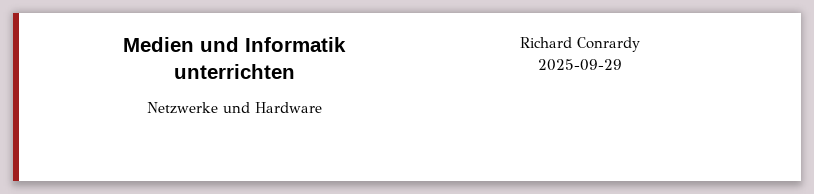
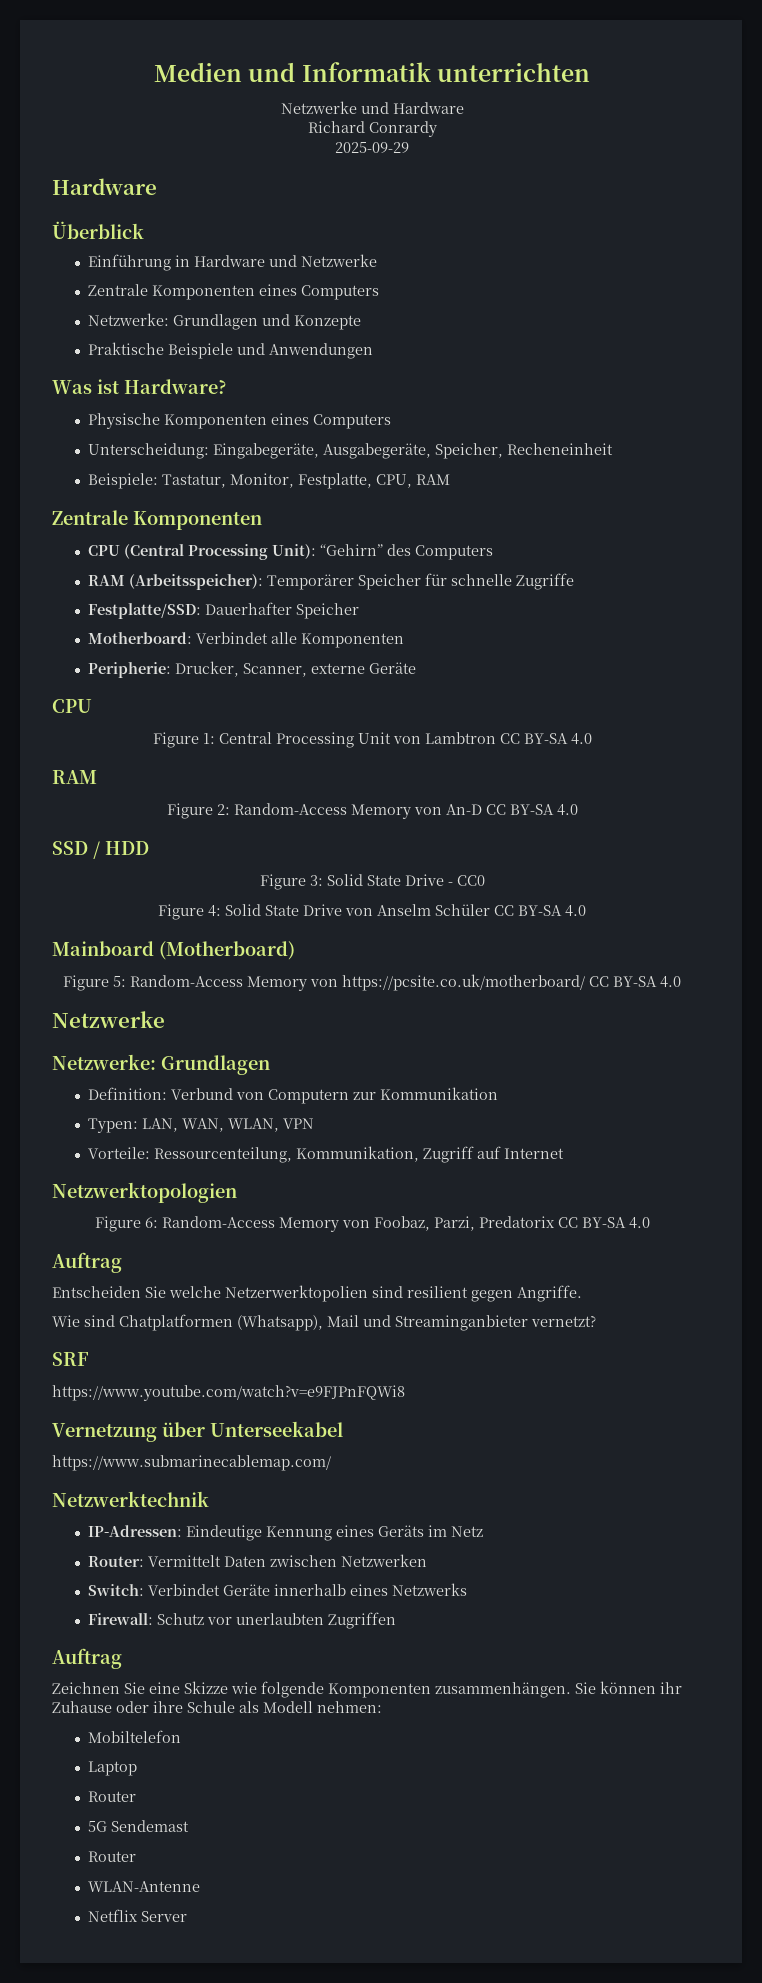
  2025-09-29
+ Hardware
+ Überblick
+ Einführung in Hardware und Netzwerke
+ Zentrale Komponenten eines Computers
+ Netzwerke: Grundlagen und Konzepte
+ Praktische Beispiele und Anwendungen
+ Was ist Hardware?
+ Physische Komponenten eines Computers
+ Unterscheidung: Eingabegeräte, Ausgabegeräte, Speicher, Recheneinheit
+ Beispiele: Tastatur, Monitor, Festplatte, CPU, RAM
+ Zentrale Komponenten
+ CPU (Central Processing Unit): “Gehirn” des Computers
+ RAM (Arbeitsspeicher): Temporärer Speicher für schnelle Zugriffe
+ Festplatte/SSD: Dauerhafter Speicher
+ Motherboard: Verbindet alle Komponenten
+ Peripherie: Drucker, Scanner, externe Geräte
+ CPU
+ Figure 1: Central Processing Unit von Lambtron CC BY-SA 4.0
+ RAM
+ Figure 2: Random-Access Memory von An-D CC BY-SA 4.0
+ SSD / HDD
+ Figure 3: Solid State Drive - CC0
+ Figure 4: Solid State Drive von Anselm Schüler CC BY-SA 4.0
+ Mainboard (Motherboard)
+ Figure 5: Random-Access Memory von https://pcsite.co.uk/motherboard/ CC BY-SA 4.0
+ Netzwerke
+ Netzwerke: Grundlagen
+ Definition: Verbund von Computern zur Kommunikation
+ Typen: LAN, WAN, WLAN, VPN
+ Vorteile: Ressourcenteilung, Kommunikation, Zugriff auf Internet
+ Netzwerktopologien
+ Figure 6: Random-Access Memory von Foobaz, Parzi, Predatorix CC BY-SA 4.0
+ Auftrag
+ Entscheiden Sie welche Netzerwerktopolien sind resilient gegen Angriffe.
+ Wie sind Chatplatformen (Whatsapp), Mail und Streaminganbieter vernetzt?
+ SRF
+ https://www.youtube.com/watch?v=e9FJPnFQWi8
+ Vernetzung über Unterseekabel
+ https://www.submarinecablemap.com/
+ Netzwerktechnik
+ IP-Adressen: Eindeutige Kennung eines Geräts im Netz
+ Router: Vermittelt Daten zwischen Netzwerken
+ Switch: Verbindet Geräte innerhalb eines Netzwerks
+ Firewall: Schutz vor unerlaubten Zugriffen
+ Auftrag
+ Zeichnen Sie eine Skizze wie folgende Komponenten zusammenhängen. Sie können ihr Zuhause oder ihre Schule als Modell nehmen:
+ Mobiltelefon
+ Laptop
+ Router
+ 5G Sendemast
+ Router
+ WLAN-Antenne
+ Netflix Server

